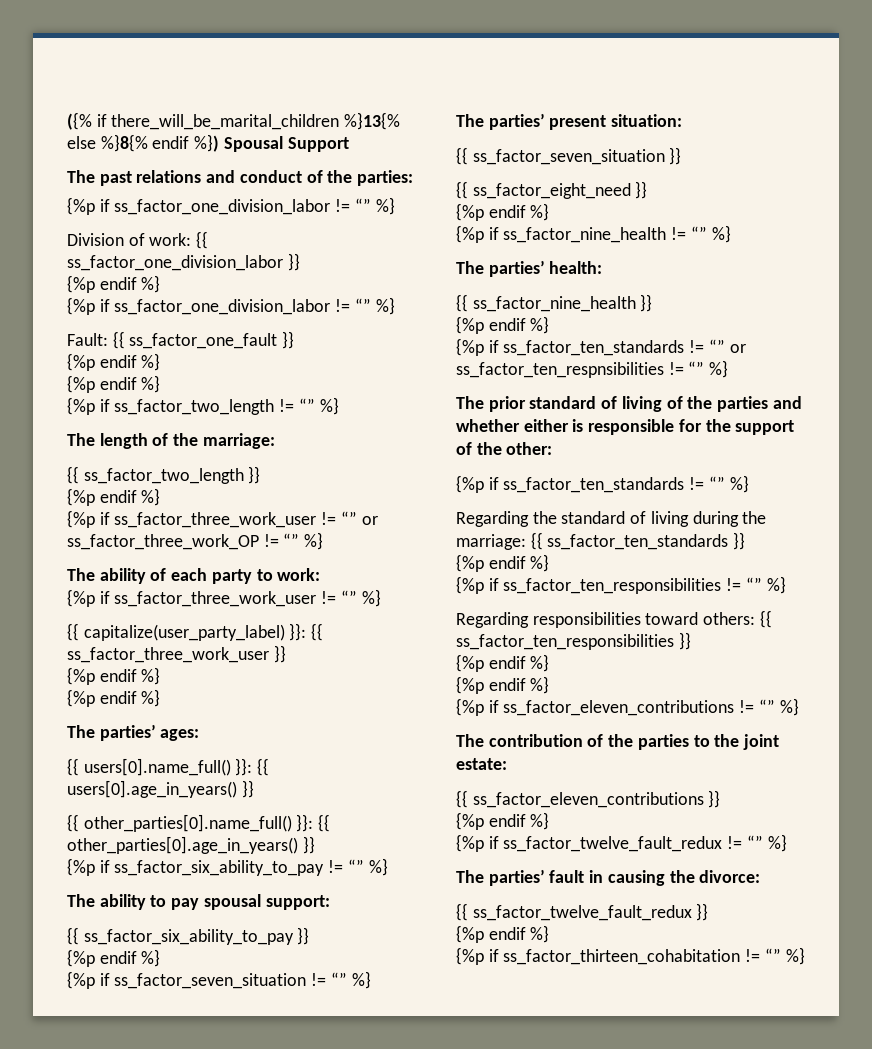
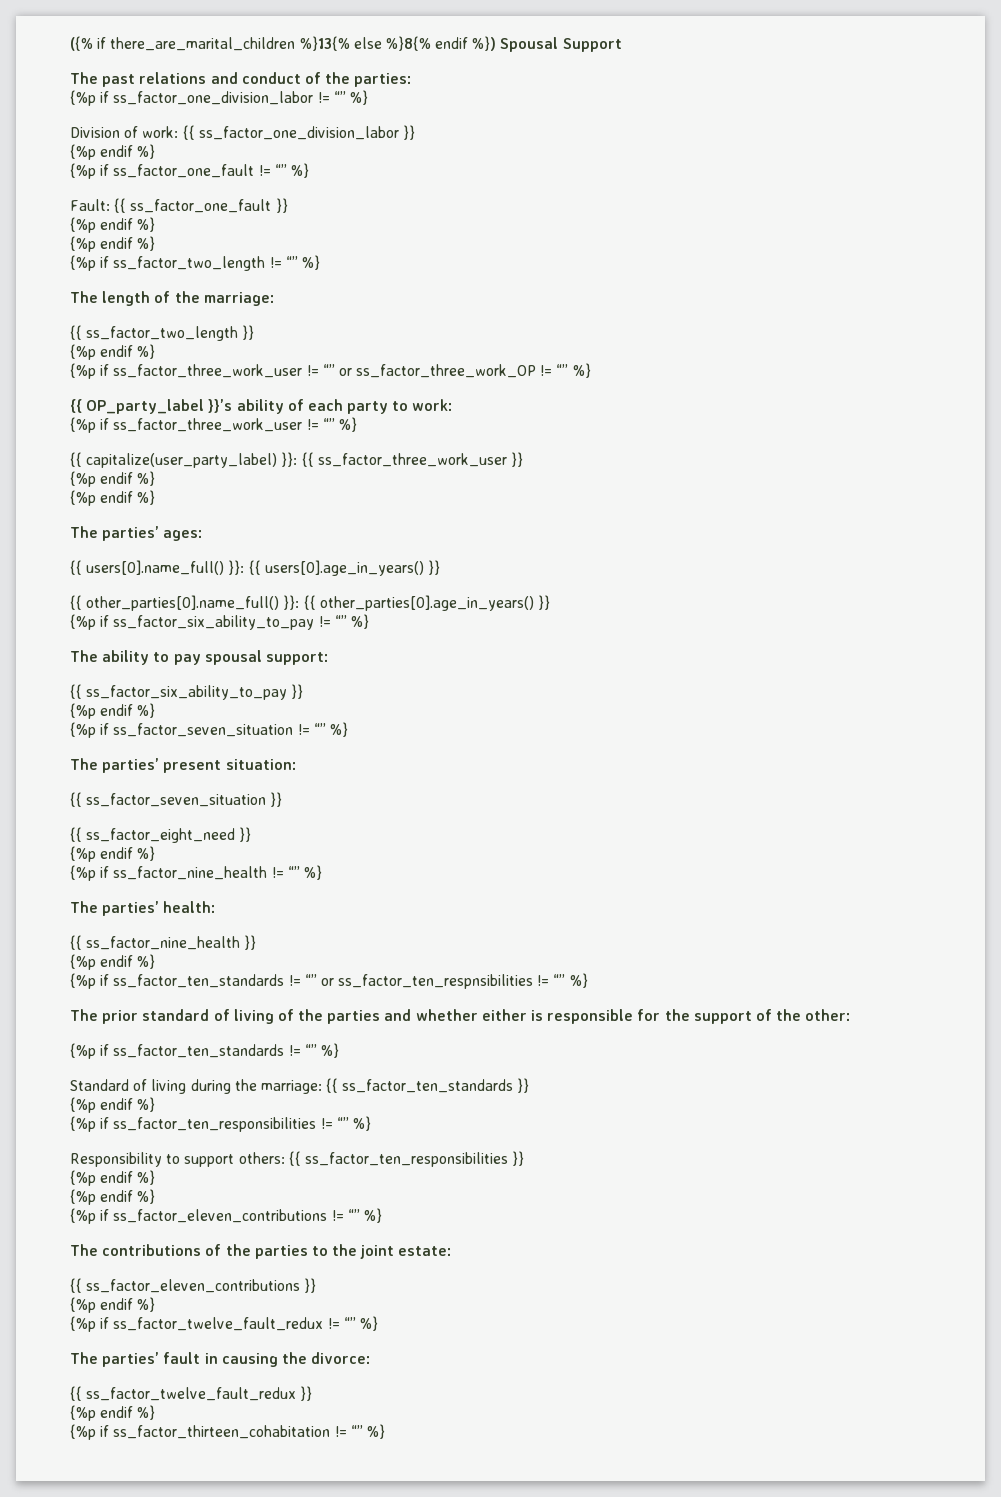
- ({% if there_will_be_marital_children %}13{% else %}8{% endif %}) Spousal Support
+ ({% if there_are_marital_children %}13{% else %}8{% endif %}) Spousal Support
  Division of work: {{ ss_factor_one_division_labor }}
  {%p endif %}
- {%p if ss_factor_one_division_labor != “” %}
+ {%p if ss_factor_one_fault != “” %}
- The ability of each party to work:
+ {{ OP_party_label }}’s ability of each party to work:
- Regarding the standard of living during the marriage: {{ ss_factor_ten_standards }}
+ Standard of living during the marriage: {{ ss_factor_ten_standards }}
- Regarding responsibilities toward others: {{ ss_factor_ten_responsibilities }}
+ Responsibility to support others: {{ ss_factor_ten_responsibilities }}
- The contribution of the parties to the joint estate:
+ The contributions of the parties to the joint estate:

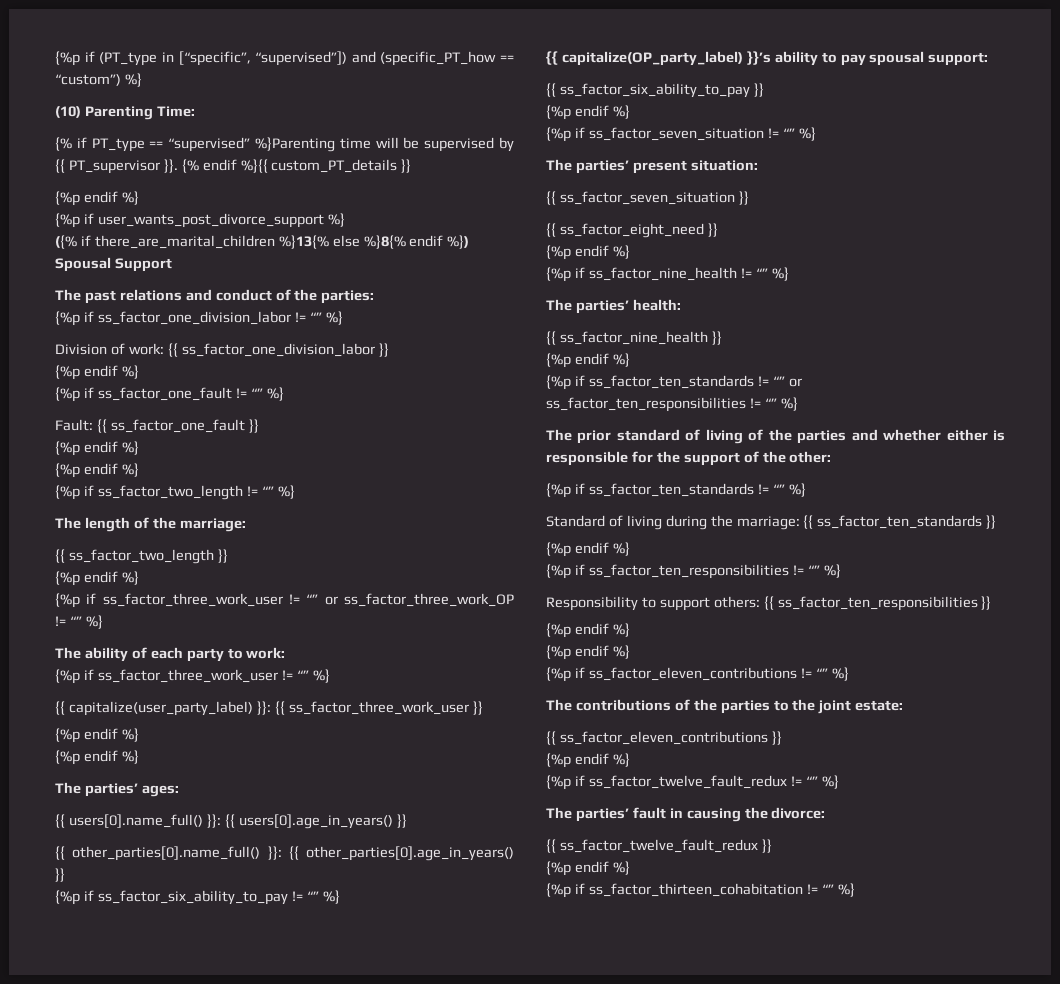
+ {%p if (PT_type in [“specific”, “supervised”]) and (specific_PT_how == “custom”) %}
+ (10) Parenting Time:
+ {% if PT_type == “supervised” %}Parenting time will be supervised by {{ PT_supervisor }}. {% endif %}{{ custom_PT_details }}
+ {%p endif %}
+ {%p if user_wants_post_divorce_support %}
- {{ OP_party_label }}’s ability of each party to work:
+ The ability of each party to work:
- The ability to pay spousal support:
+ {{ capitalize(OP_party_label) }}’s ability to pay spousal support:
- {%p if ss_factor_ten_standards != “” or ss_factor_ten_respnsibilities != “” %}
+ {%p if ss_factor_ten_standards != “” or ss_factor_ten_responsibilities != “” %}

